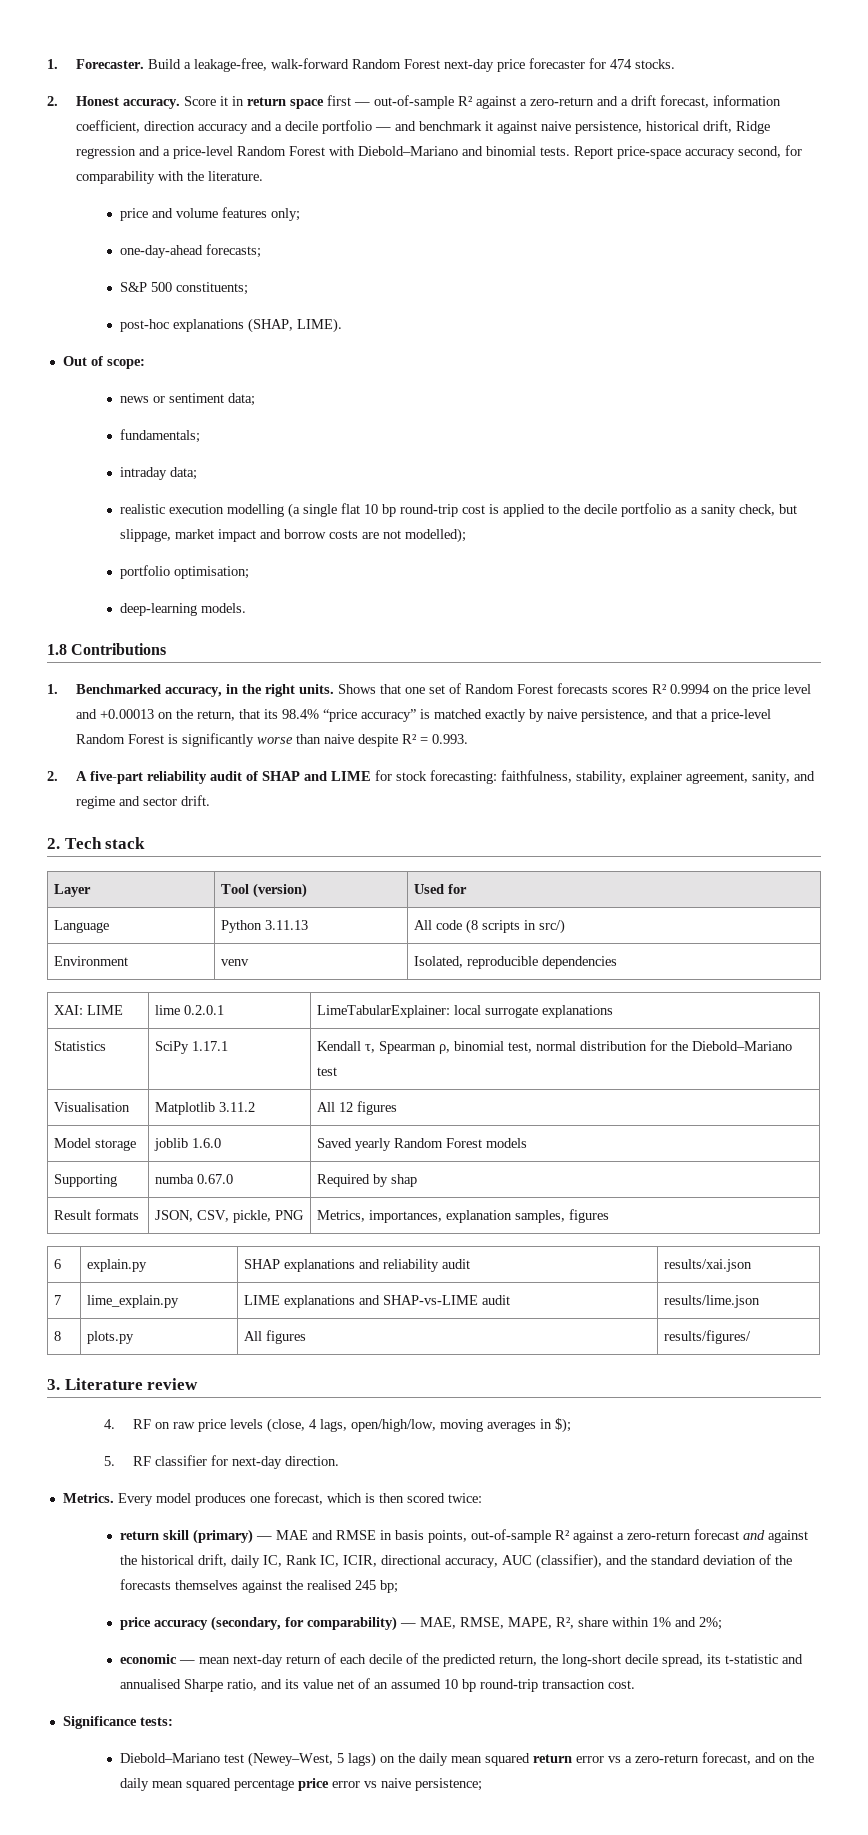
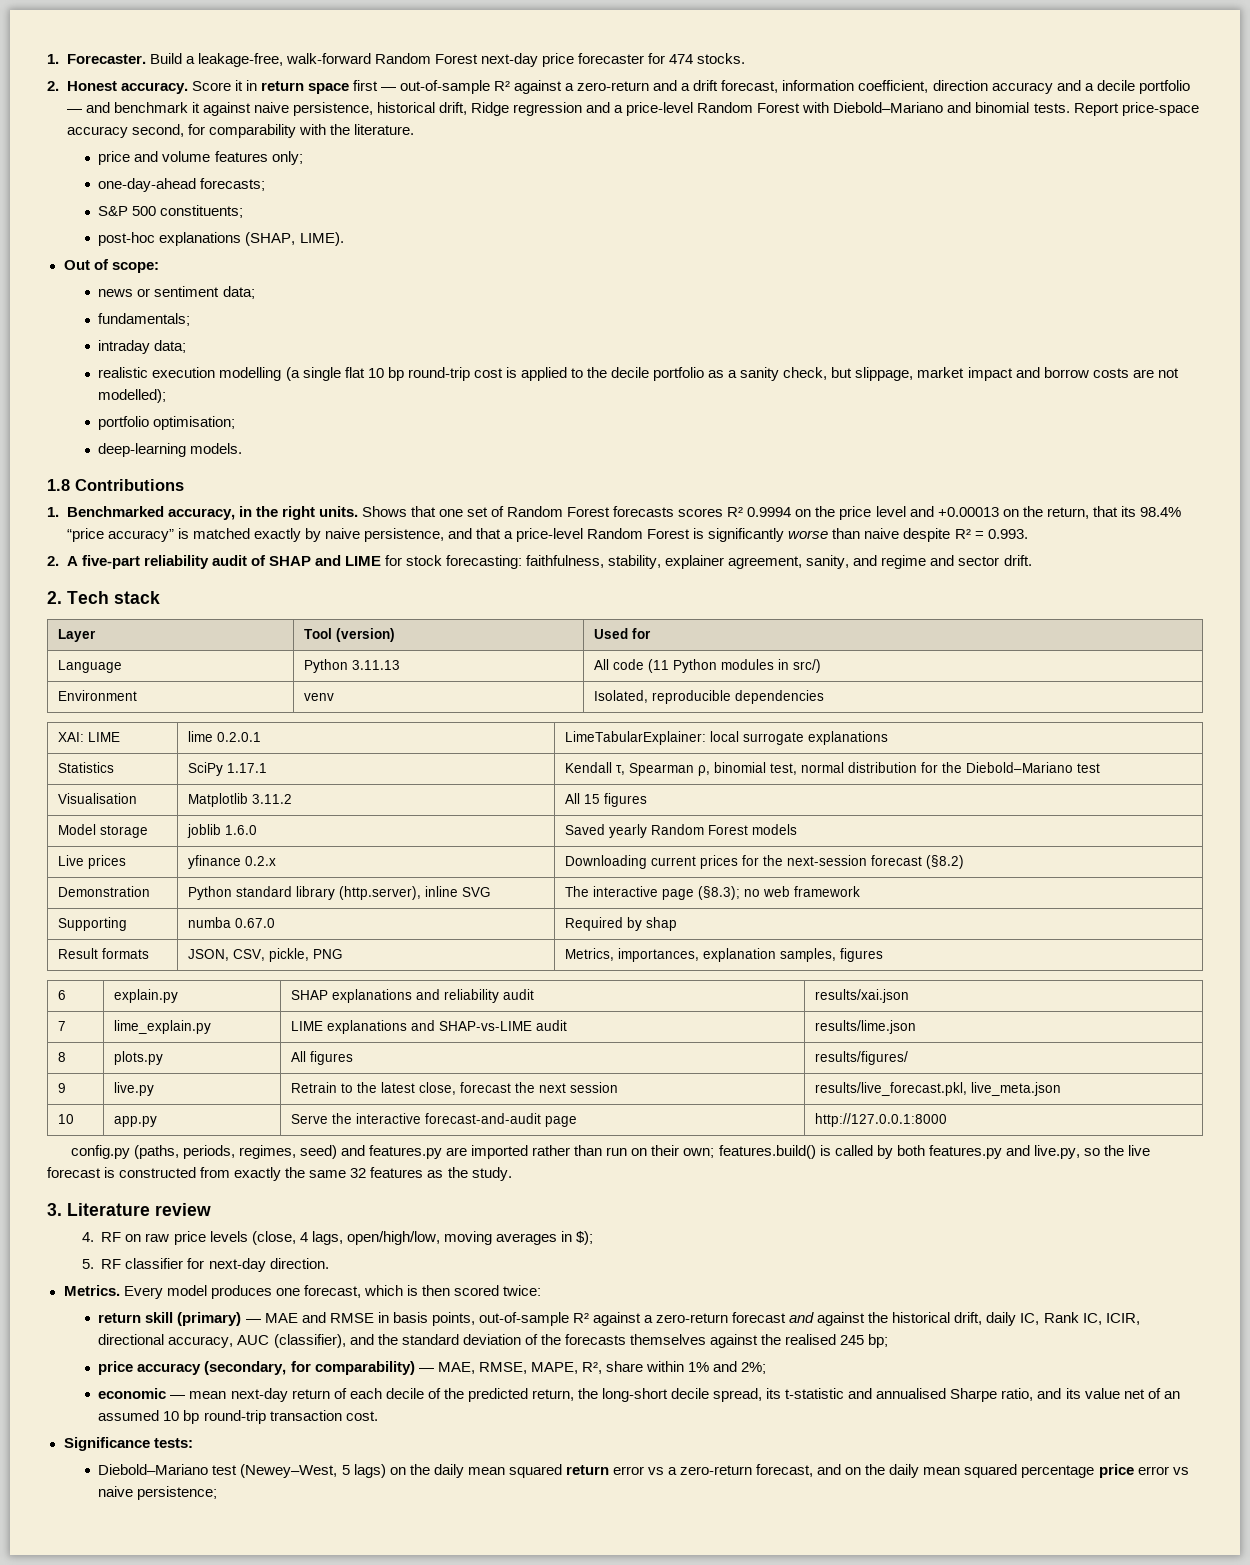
- Language | Python 3.11.13 | All code (8 scripts in src/)
+ Language | Python 3.11.13 | All code (11 Python modules in src/)
- Visualisation | Matplotlib 3.11.2 | All 12 figures
+ Visualisation | Matplotlib 3.11.2 | All 15 figures
+ Live prices | yfinance 0.2.x | Downloading current prices for the next-session forecast (§8.2)
+ Demonstration | Python standard library (http.server), inline SVG | The interactive page (§8.3); no web framework
+ 9 | live.py | Retrain to the latest close, forecast the next session | results/live_forecast.pkl, live_meta.json
+ 10 | app.py | Serve the interactive forecast-and-audit page | http://127.0.0.1:8000
+ config.py (paths, periods, regimes, seed) and features.py are imported rather than run on their own; features.build() is called by both features.py and live.py, so the live forecast is constructed from exactly the same 32 features as the study.

